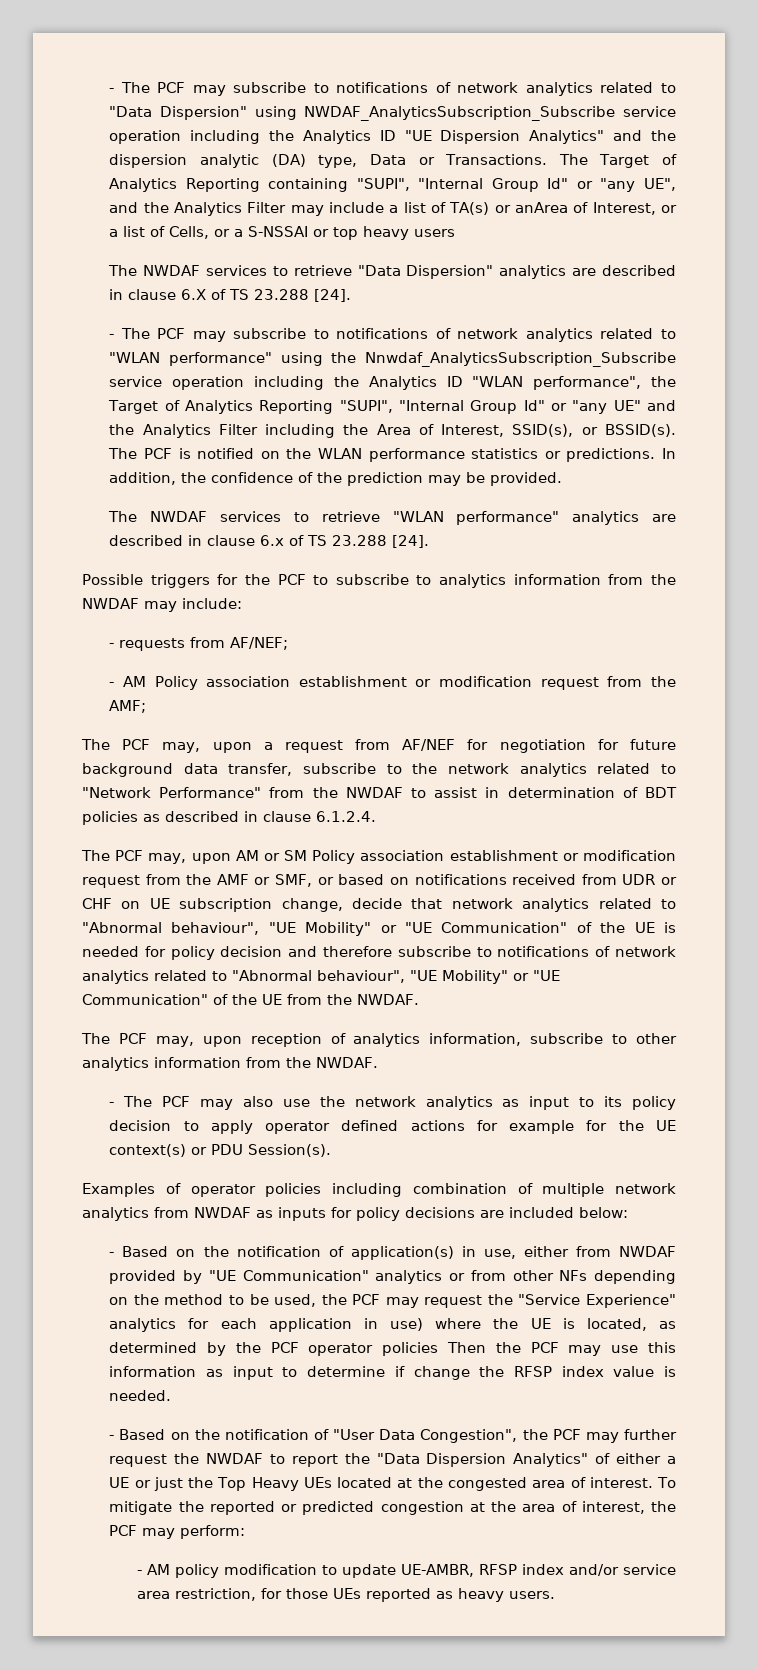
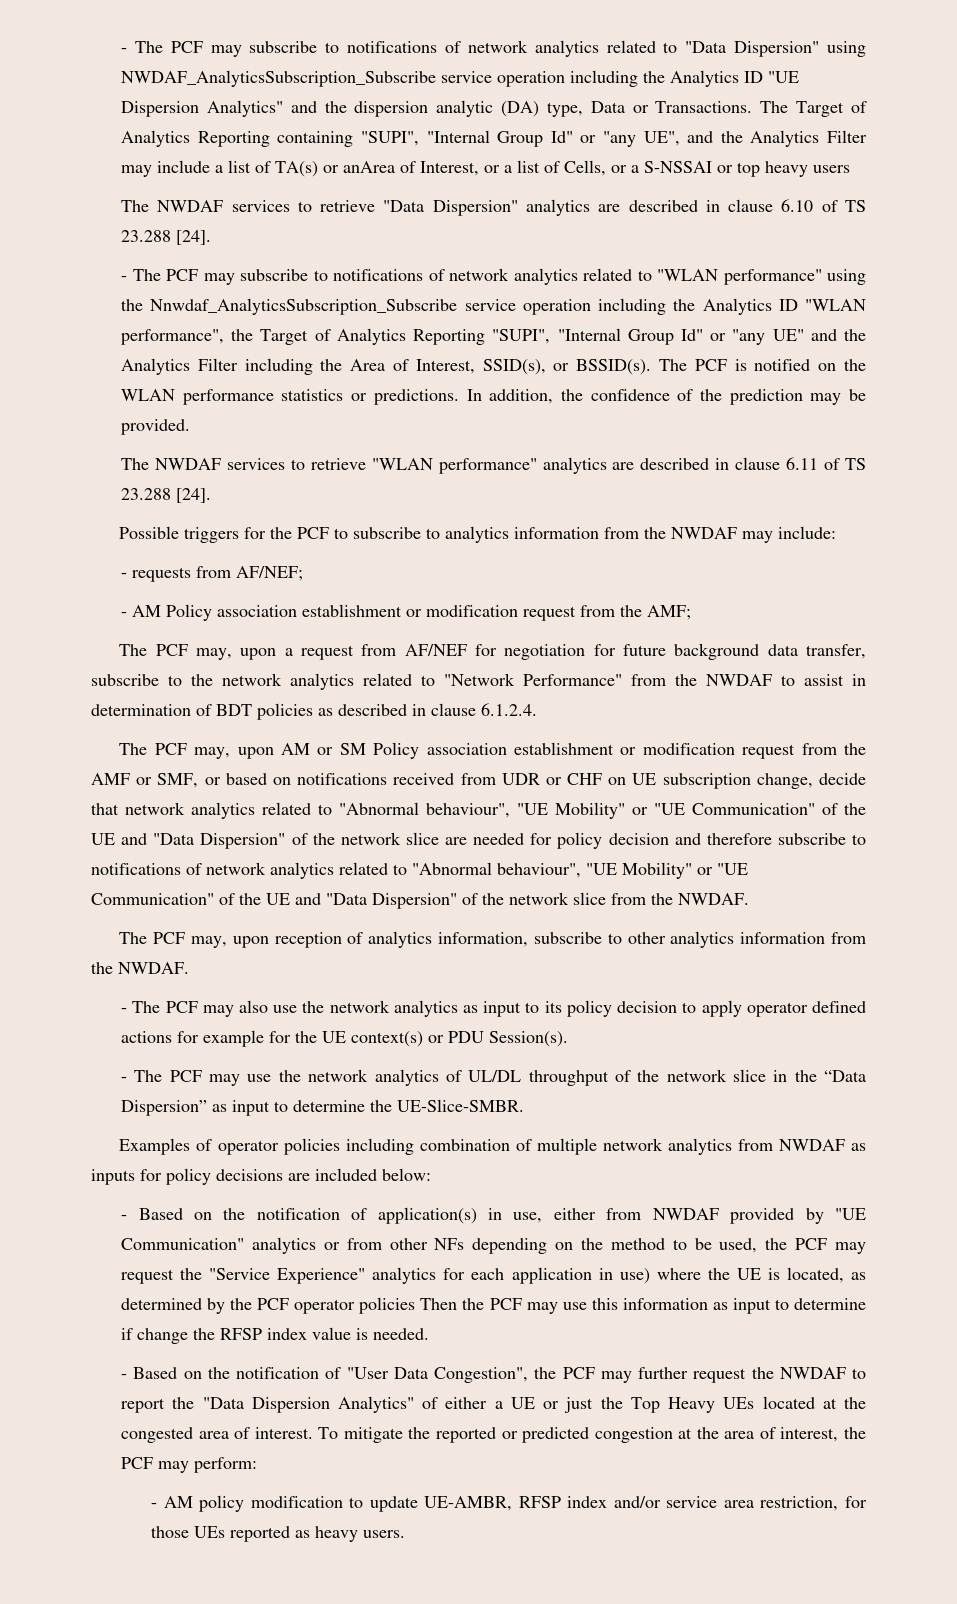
- The NWDAF services to retrieve "Data Dispersion" analytics are described in clause 6.X of TS 23.288 [24].
+ The NWDAF services to retrieve "Data Dispersion" analytics are described in clause 6.10 of TS 23.288 [24].
- The NWDAF services to retrieve "WLAN performance" analytics are described in clause 6.x of TS 23.288 [24].
+ The NWDAF services to retrieve "WLAN performance" analytics are described in clause 6.11 of TS 23.288 [24].
- The PCF may, upon AM or SM Policy association establishment or modification request from the AMF or SMF, or based on notifications received from UDR or CHF on UE subscription change, decide that network analytics related to "Abnormal behaviour", "UE Mobility" or "UE Communication" of the UE is needed for policy decision and therefore subscribe to notifications of network analytics related to "Abnormal behaviour", "UE Mobility" or "UE Communication" of the UE from the NWDAF.
+ The PCF may, upon AM or SM Policy association establishment or modification request from the AMF or SMF, or based on notifications received from UDR or CHF on UE subscription change, decide that network analytics related to "Abnormal behaviour", "UE Mobility" or "UE Communication" of the UE and "Data Dispersion" of the network slice are needed for policy decision and therefore subscribe to notifications of network analytics related to "Abnormal behaviour", "UE Mobility" or "UE Communication" of the UE and "Data Dispersion" of the network slice from the NWDAF.
+ - The PCF may use the network analytics of UL/DL throughput of the network slice in the “Data Dispersion” as input to determine the UE-Slice-SMBR.

